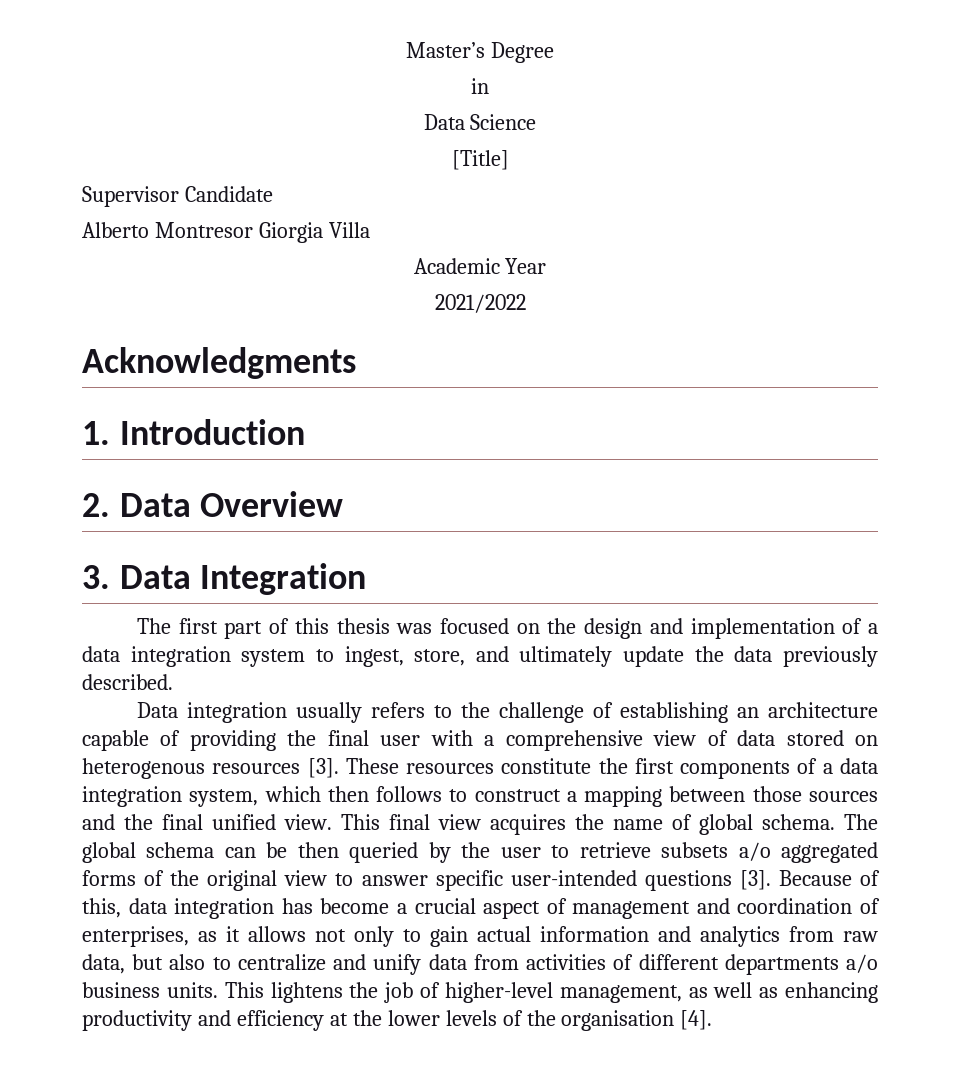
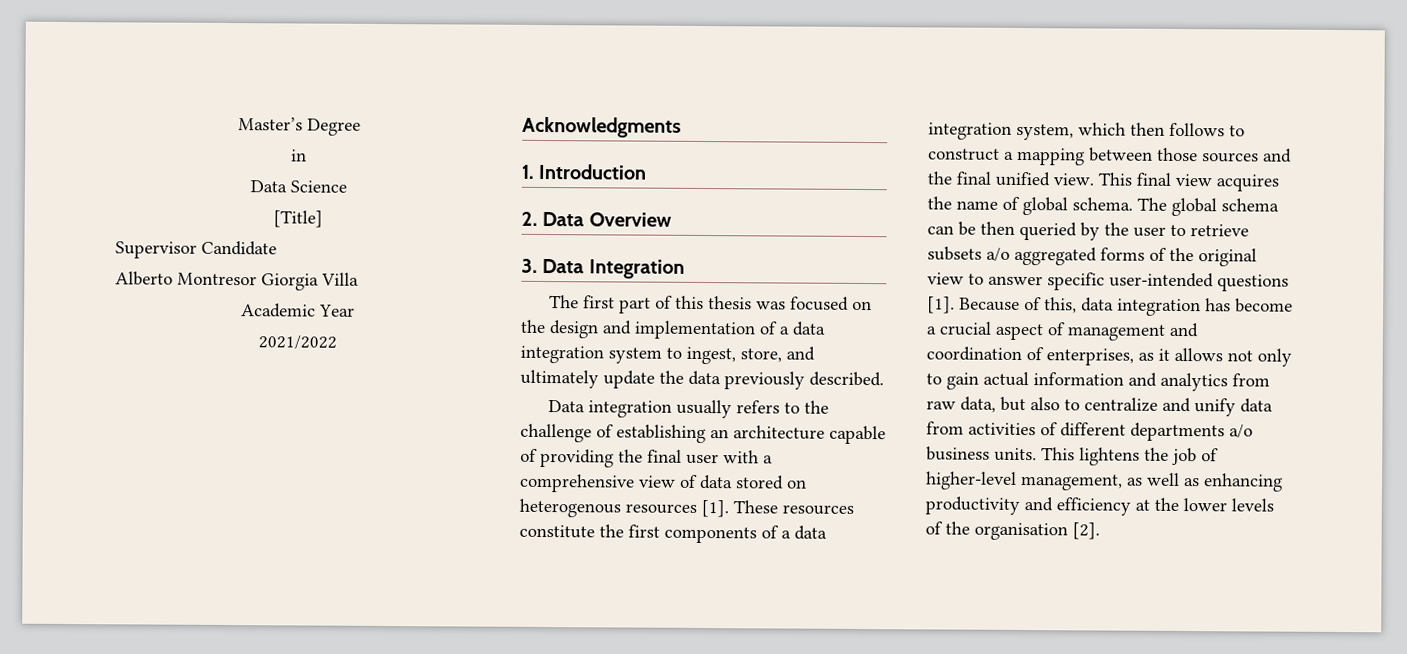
- Data integration usually refers to the challenge of establishing an architecture capable of providing the final user with a comprehensive view of data stored on heterogenous resources [3].
+ Data integration usually refers to the challenge of establishing an architecture capable of providing the final user with a comprehensive view of data stored on heterogenous resources [1].
- The global schema can be then queried by the user to retrieve subsets a/o aggregated forms of the original view to answer specific user-intended questions [3].
+ The global schema can be then queried by the user to retrieve subsets a/o aggregated forms of the original view to answer specific user-intended questions [1].
- This lightens the job of higher-level management, as well as enhancing productivity and efficiency at the lower levels of the organisation [4].
+ This lightens the job of higher-level management, as well as enhancing productivity and efficiency at the lower levels of the organisation [2].

